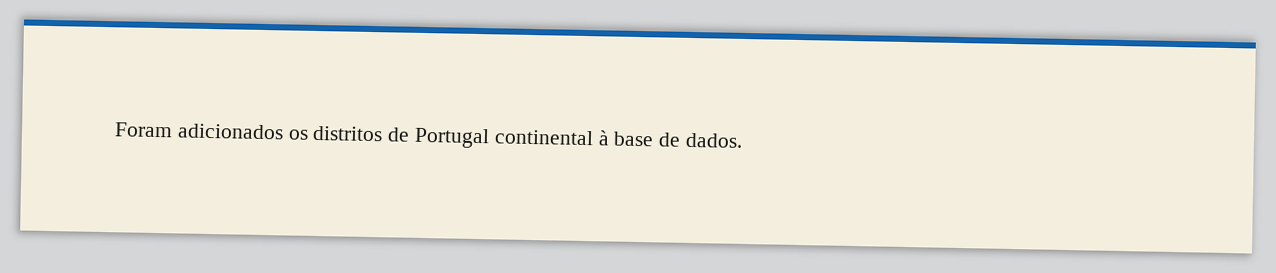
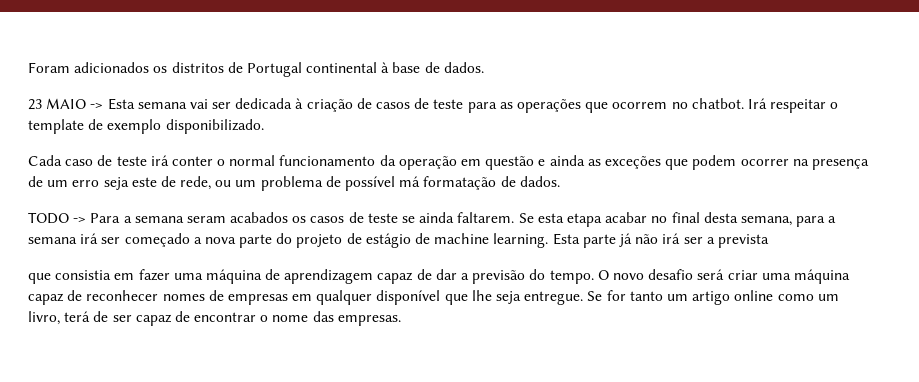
+ 23 MAIO -> Esta semana vai ser dedicada à criação de casos de teste para as operações que ocorrem no chatbot. Irá respeitar o template de exemplo disponibilizado.
+ Cada caso de teste irá conter o normal funcionamento da operação em questão e ainda as exceções que podem ocorrer na presença de um erro seja este de rede, ou um problema de possível má formatação de dados.
+ TODO -> Para a semana seram acabados os casos de teste se ainda faltarem. Se esta etapa acabar no final desta semana, para a semana irá ser começado a nova parte do projeto de estágio de machine learning. Esta parte já não irá ser a prevista
+ que consistia em fazer uma máquina de aprendizagem capaz de dar a previsão do tempo. O novo desafio será criar uma máquina capaz de reconhecer nomes de empresas em qualquer disponível que lhe seja entregue. Se for tanto um artigo online como um livro, terá de ser capaz de encontrar o nome das empresas.

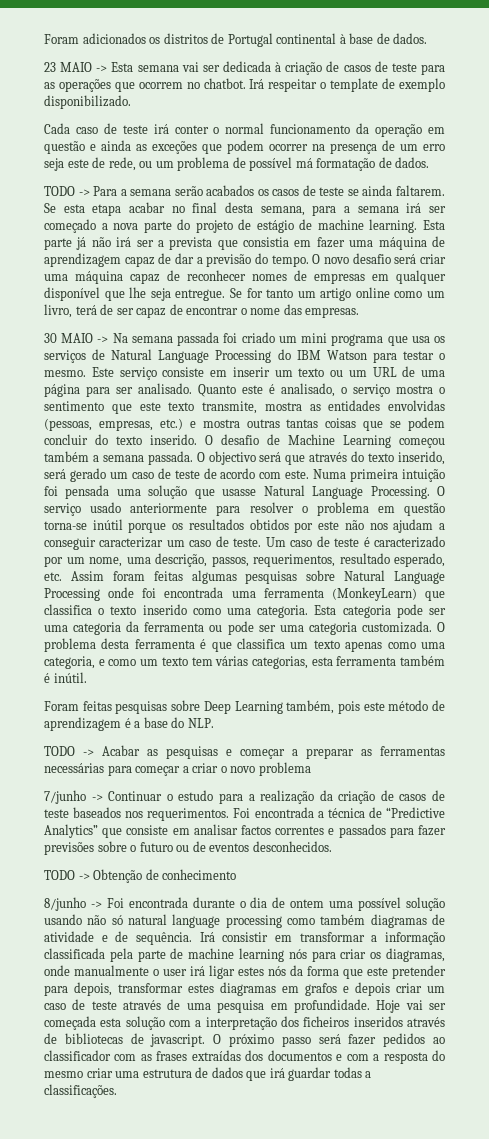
- TODO -> Para a semana seram acabados os casos de teste se ainda faltarem.
+ TODO -> Para a semana serão acabados os casos de teste se ainda faltarem.
- Esta parte já não irá ser a prevista
- que consistia em fazer uma máquina de aprendizagem capaz de dar a previsão do tempo.
+ Esta parte já não irá ser a prevista que consistia em fazer uma máquina de aprendizagem capaz de dar a previsão do tempo.
+ 30 MAIO -> Na semana passada foi criado um mini programa que usa os serviços de Natural Language Processing do IBM Watson para testar o mesmo. Este serviço consiste em inserir um texto ou um URL de uma página para ser analisado. Quanto este é analisado, o serviço mostra o sentimento que este texto transmite, mostra as entidades envolvidas (pessoas, empresas, etc.) e mostra outras tantas coisas que se podem concluir do texto inserido. O desafio de Machine Learning começou também a semana passada. O objectivo será que através do texto inserido, será gerado um caso de teste de acordo com este. Numa primeira intuição foi pensada uma solução que usasse Natural Language Processing. O serviço usado anteriormente para resolver o problema em questão torna-se inútil porque os resultados obtidos por este não nos ajudam a conseguir caracterizar um caso de teste. Um caso de teste é caracterizado por um nome, uma descrição, passos, requerimentos, resultado esperado, etc. Assim foram feitas algumas pesquisas sobre Natural Language Processing onde foi encontrada uma ferramenta (MonkeyLearn) que classifica o texto inserido como uma categoria. Esta categoria pode ser uma categoria da ferramenta ou pode ser uma categoria customizada. O problema desta ferramenta é que classifica um texto apenas como uma categoria, e como um texto tem várias categorias, esta ferramenta também é inútil.
+ Foram feitas pesquisas sobre Deep Learning também, pois este método de aprendizagem é a base do NLP.
+ TODO -> Acabar as pesquisas e começar a preparar as ferramentas necessárias para começar a criar o novo problema
+ 7/junho -> Continuar o estudo para a realização da criação de casos de teste baseados nos requerimentos. Foi encontrada a técnica de “Predictive Analytics” que consiste em analisar factos correntes e passados para fazer previsões sobre o futuro ou de eventos desconhecidos.
+ TODO -> Obtenção de conhecimento
+ 8/junho -> Foi encontrada durante o dia de ontem uma possível solução usando não só natural language processing como também diagramas de atividade e de sequência. Irá consistir em transformar a informação classificada pela parte de machine learning nós para criar os diagramas, onde manualmente o user irá ligar estes nós da forma que este pretender para depois, transformar estes diagramas em grafos e depois criar um caso de teste através de uma pesquisa em profundidade. Hoje vai ser começada esta solução com a interpretação dos ficheiros inseridos através de bibliotecas de javascript. O próximo passo será fazer pedidos ao classificador com as frases extraídas dos documentos e com a resposta do mesmo criar uma estrutura de dados que irá guardar todas a classificações.

